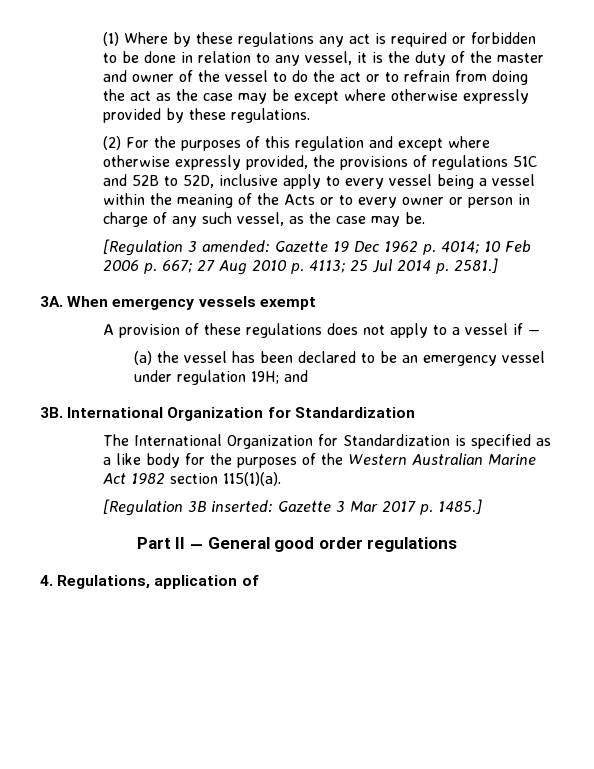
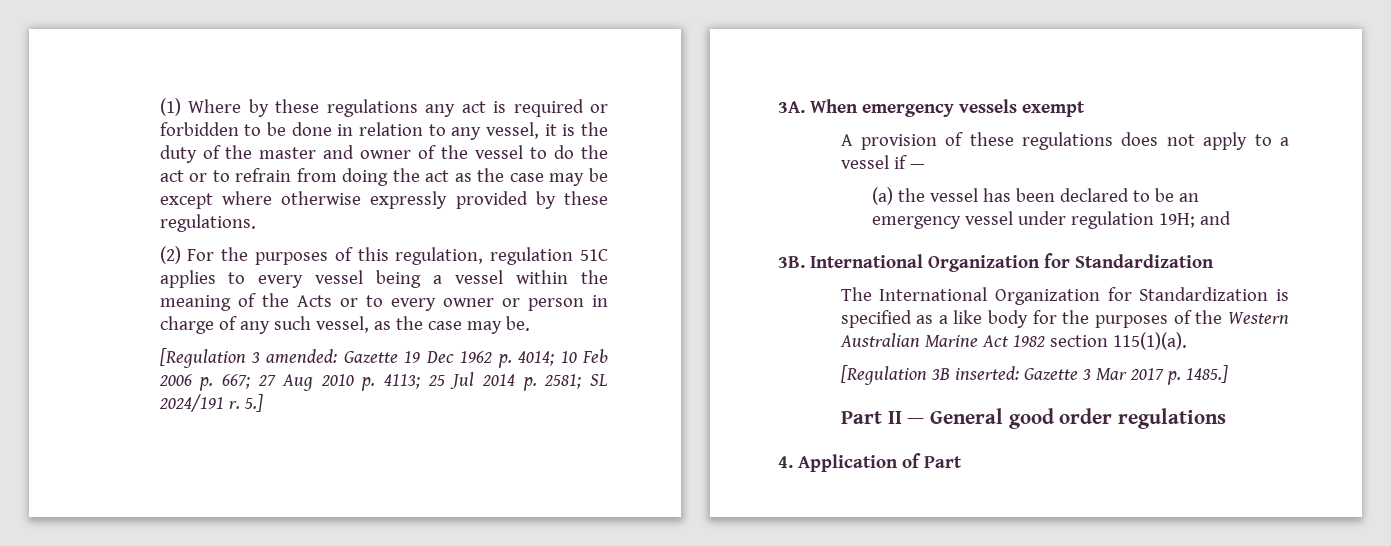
- (2) For the purposes of this regulation and except where otherwise expressly provided, the provisions of regulations 51C and 52B to 52D, inclusive apply to every vessel being a vessel within the meaning of the Acts or to every owner or person in charge of any such vessel, as the case may be.
+ (2) For the purposes of this regulation, regulation 51C applies to every vessel being a vessel within the meaning of the Acts or to every owner or person in charge of any such vessel, as the case may be.
- [Regulation 3 amended: Gazette 19 Dec 1962 p. 4014; 10 Feb 2006 p. 667; 27 Aug 2010 p. 4113; 25 Jul 2014 p. 2581.]
+ [Regulation 3 amended: Gazette 19 Dec 1962 p. 4014; 10 Feb 2006 p. 667; 27 Aug 2010 p. 4113; 25 Jul 2014 p. 2581; SL 2024/191 r. 5.]
- 4. Regulations, application of
+ 4. Application of Part

